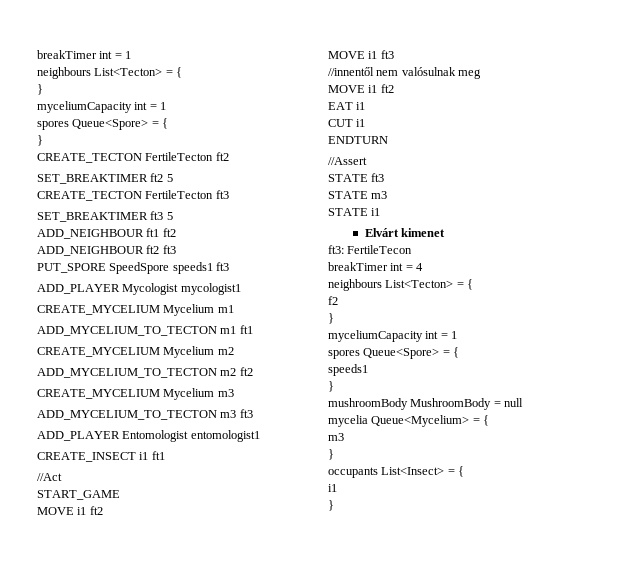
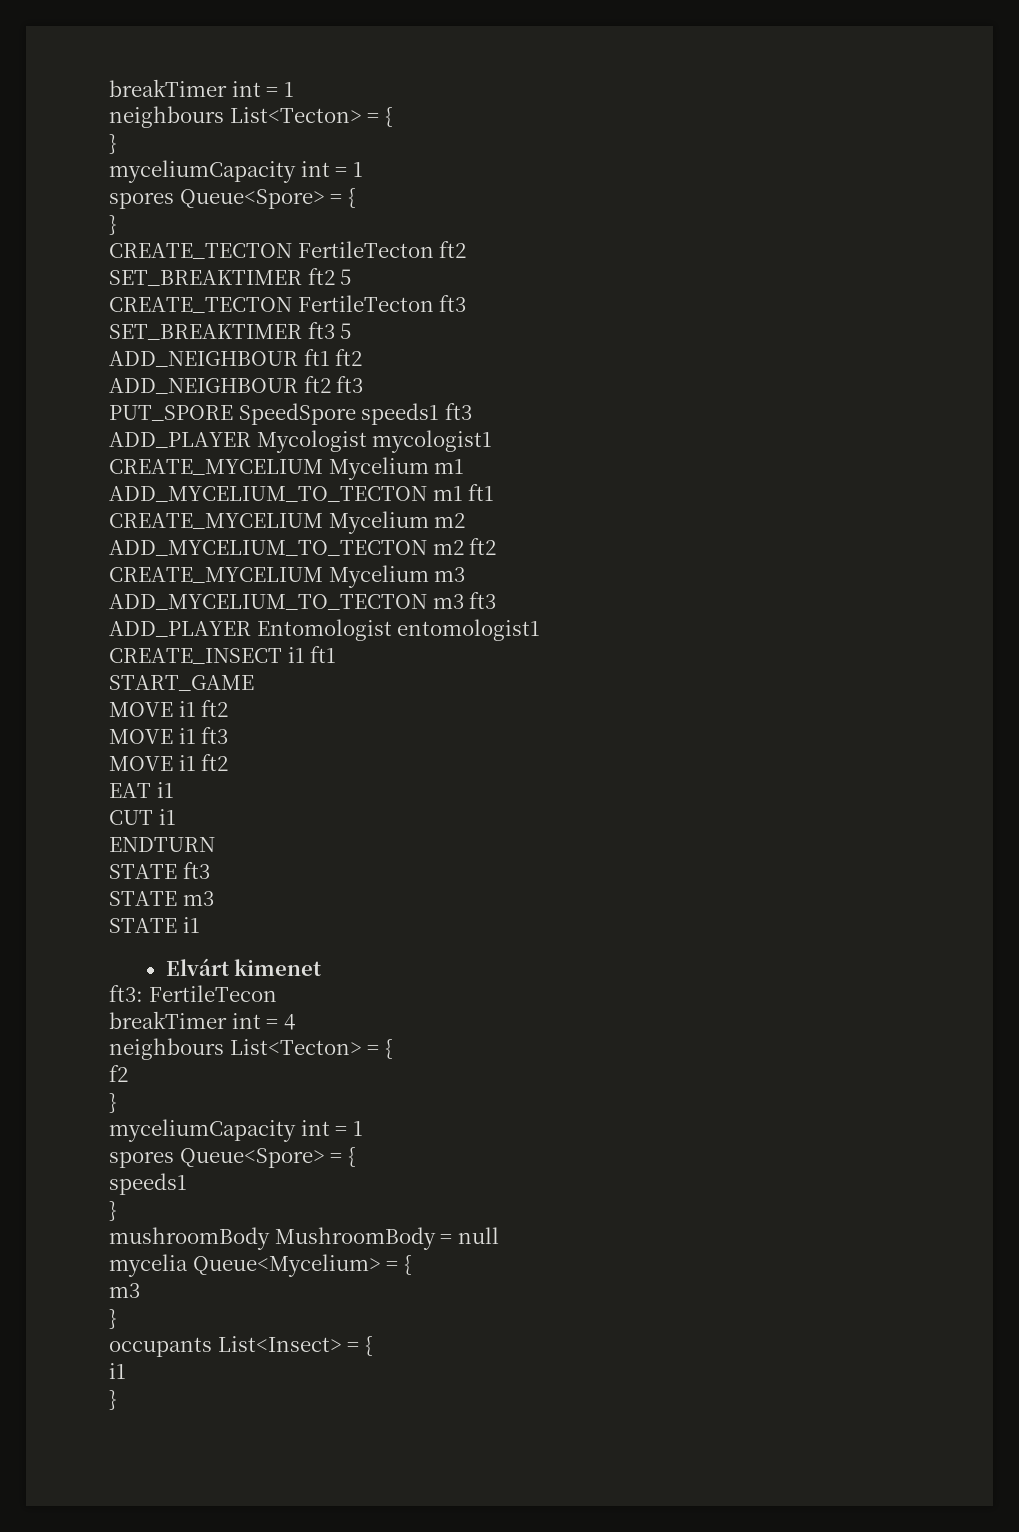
- //Act
- //innentől nem valósulnak meg
- //Assert

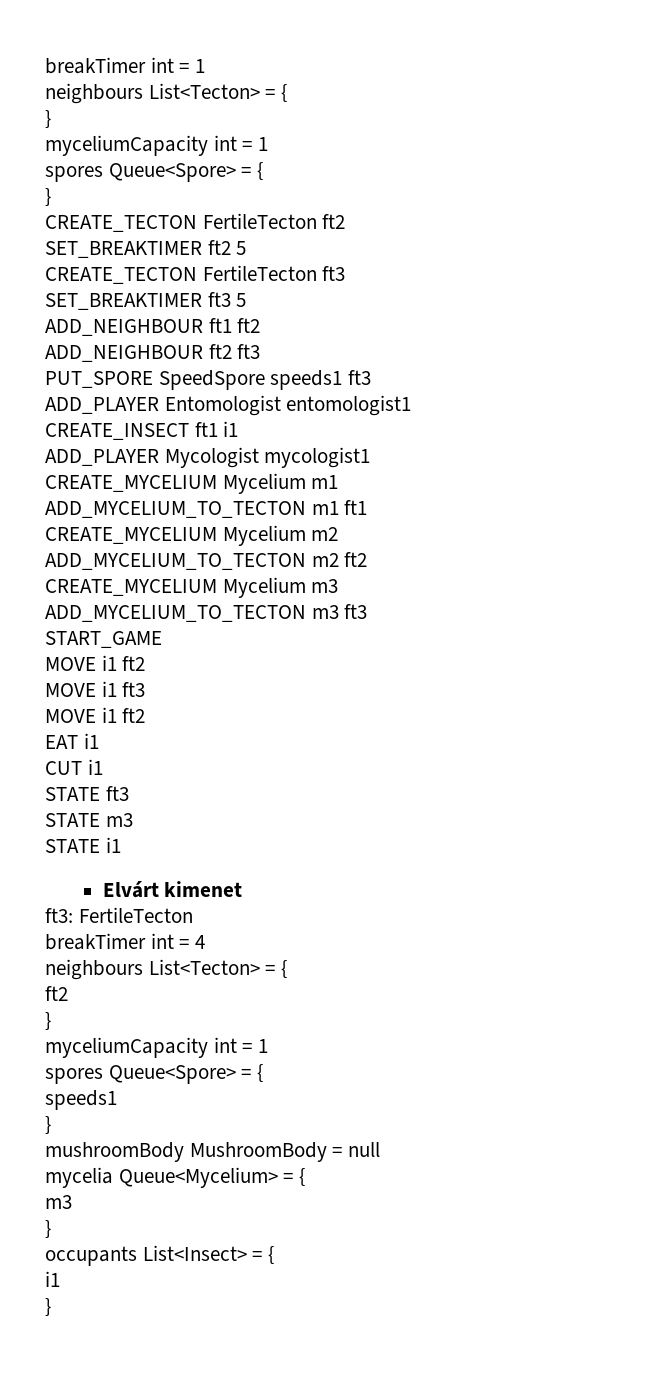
+ ADD_PLAYER Entomologist entomologist1
+ CREATE_INSECT ft1 i1
- ADD_PLAYER Entomologist entomologist1
- CREATE_INSECT i1 ft1
- ENDTURN
- ft3: FertileTecon
+ ft3: FertileTecton
  breakTimer int = 4
  neighbours List<Tecton> = {
- f2
+ ft2

